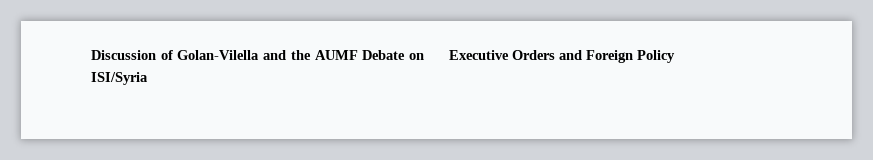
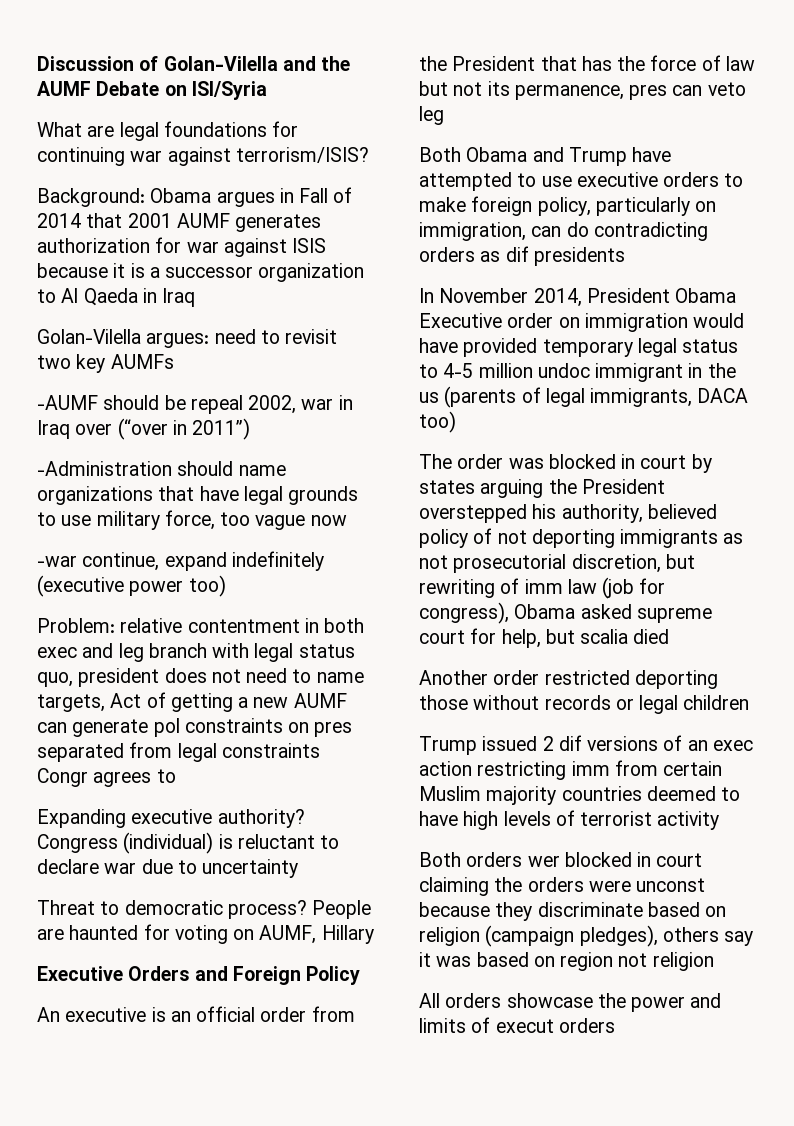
+ What are legal foundations for continuing war against terrorism/ISIS?
+ Background: Obama argues in Fall of 2014 that 2001 AUMF generates authorization for war against ISIS because it is a successor organization to Al Qaeda in Iraq
+ Golan-Vilella argues: need to revisit two key AUMFs
+ -AUMF should be repeal 2002, war in Iraq over (“over in 2011”)
+ -Administration should name organizations that have legal grounds to use military force, too vague now
+ -war continue, expand indefinitely (executive power too)
+ Problem: relative contentment in both exec and leg branch with legal status quo, president does not need to name targets, Act of getting a new AUMF can generate pol constraints on pres separated from legal constraints Congr agrees to
+ Expanding executive authority? Congress (individual) is reluctant to declare war due to uncertainty
+ Threat to democratic process? People are haunted for voting on AUMF, Hillary
+ An executive is an official order from the President that has the force of law but not its permanence, pres can veto leg
+ Both Obama and Trump have attempted to use executive orders to make foreign policy, particularly on immigration, can do contradicting orders as dif presidents
+ In November 2014, President Obama Executive order on immigration would have provided temporary legal status to 4-5 million undoc immigrant in the us (parents of legal immigrants, DACA too)
+ The order was blocked in court by states arguing the President overstepped his authority, believed policy of not deporting immigrants as not prosecutorial discretion, but rewriting of imm law (job for congress), Obama asked supreme court for help, but scalia died
+ Another order restricted deporting those without records or legal children
+ Trump issued 2 dif versions of an exec action restricting imm from certain Muslim majority countries deemed to have high levels of terrorist activity
+ Both orders wer blocked in court claiming the orders were unconst because they discriminate based on religion (campaign pledges), others say it was based on region not religion
+ All orders showcase the power and limits of execut orders

